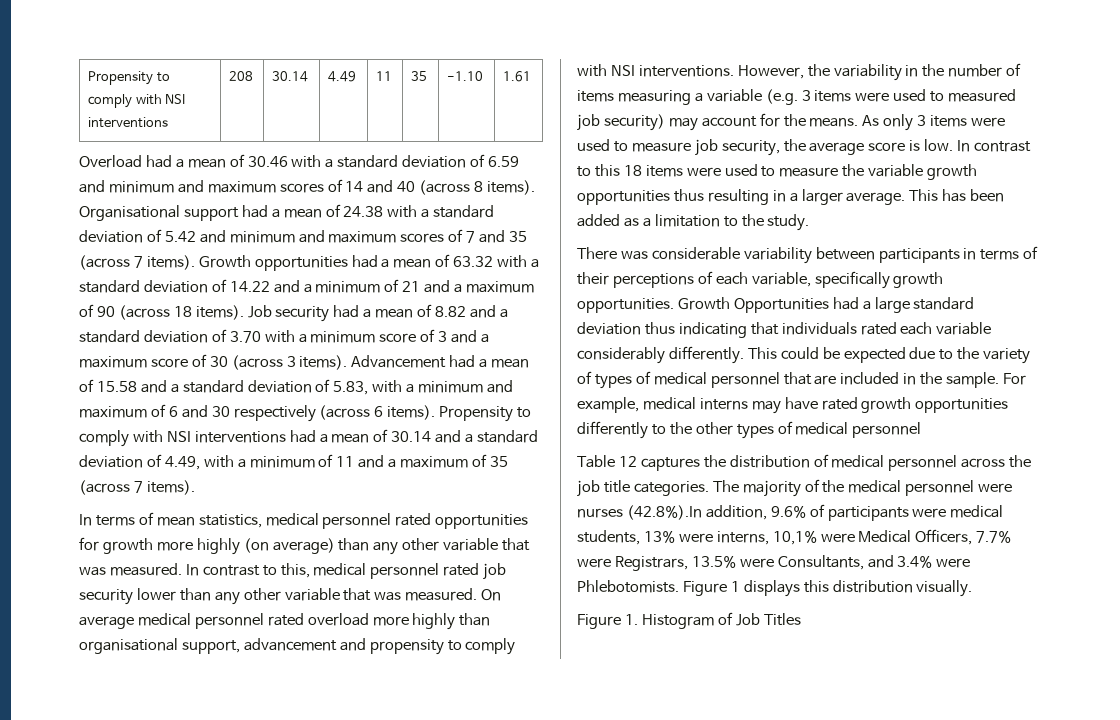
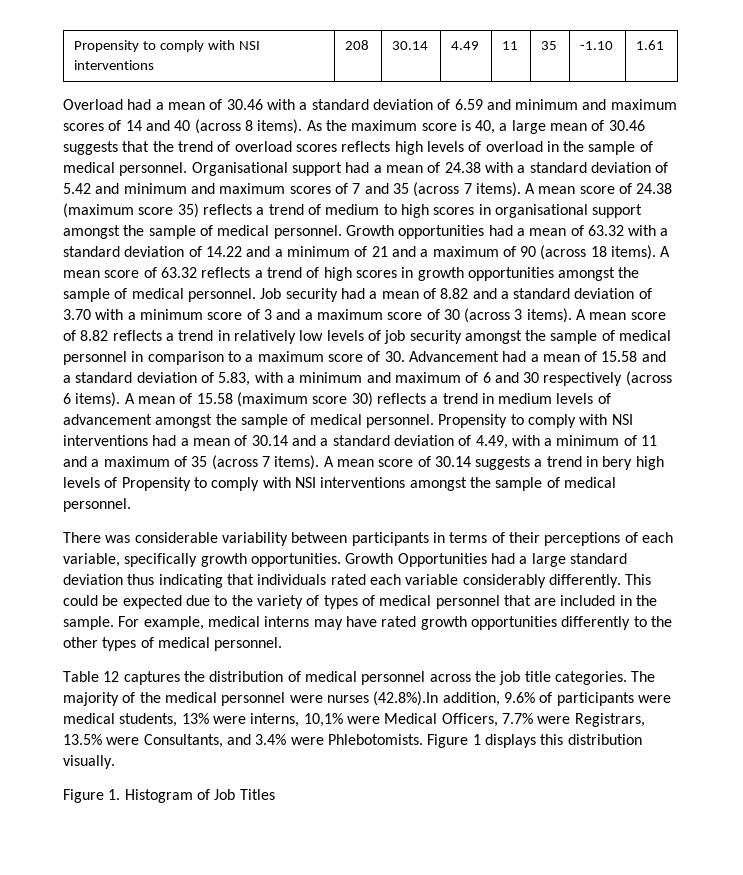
+ As the maximum score is 40, a large mean of 30.46 suggests that the trend of overload scores reflects high levels of overload in the sample of medical personnel.
+ A mean score of 24.38 (maximum score 35) reflects a trend of medium to high scores in organisational support amongst the sample of medical personnel.
+ A mean score of 63.32 reflects a trend of high scores in growth opportunities amongst the sample of medical personnel.
- Advancement had a mean of 15.58 and a standard deviation of 5.83, with a minimum and maximum of 6 and 30 respectively (across 6 items).
+ A mean score of 8.82 reflects a trend in relatively low levels of job security amongst the sample of medical personnel in comparison to a maximum score of 30. Advancement had a mean of 15.58 and a standard deviation of 5.83, with a minimum and maximum of 6 and 30 respectively (across 6 items).
+ A mean of 15.58 (maximum score 30) reflects a trend in medium levels of advancement amongst the sample of medical personnel.
- Propensity to comply with NSI interventions had a mean of 30.14 and a standard deviation of 4.49, with a minimum of 11 and a maximum of 35 (across 7 items).
- In terms of mean statistics, medical personnel rated opportunities for growth more highly (on average) than any other variable that was measured. In contrast to this, medical personnel rated job security lower than any other variable that was measured. On average medical personnel rated overload more highly than organisational support, advancement and propensity to comply with NSI interventions. However, the variability in the number of items measuring a variable (e.g. 3 items were used to measured job security) may account for the means. As only 3 items were used to measure job security, the average score is low. In contrast to this 18 items were used to measure the variable growth opportunities thus resulting in a larger average. This has been added as a limitation to the study.
+ Propensity to comply with NSI interventions had a mean of 30.14 and a standard deviation of 4.49, with a minimum of 11 and a maximum of 35 (across 7 items). A mean score of 30.14 suggests a trend in bery high levels of Propensity to comply with NSI interventions amongst the sample of medical personnel.
- For example, medical interns may have rated growth opportunities differently to the other types of medical personnel
+ For example, medical interns may have rated growth opportunities differently to the other types of medical personnel.

